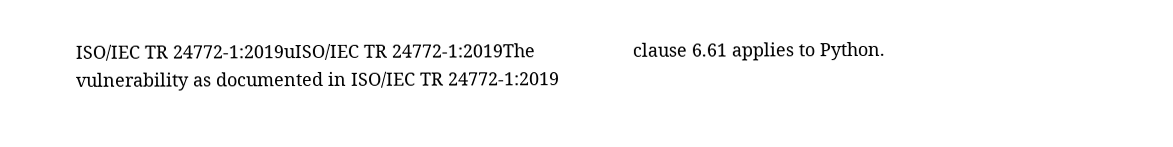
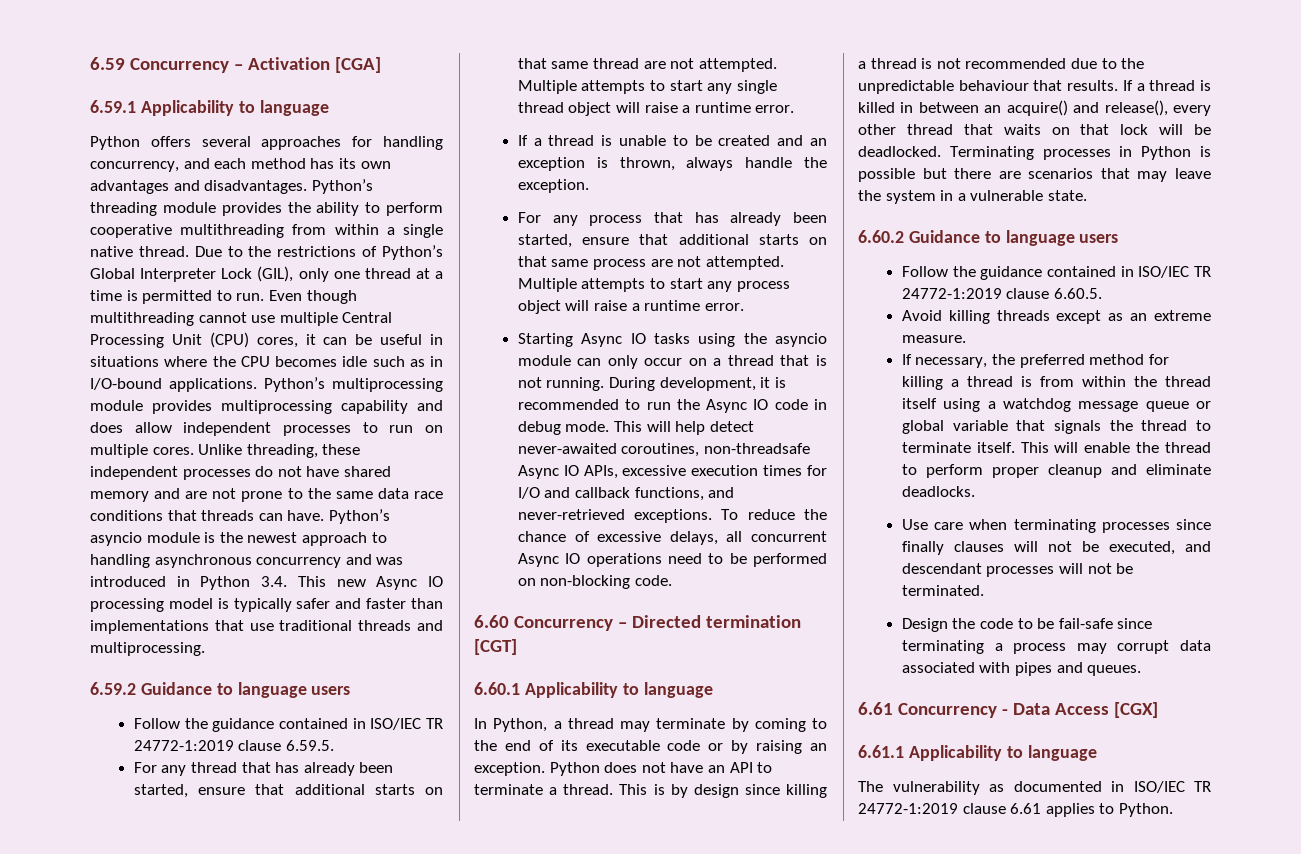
- ISO/IEC TR 24772-1:2019uISO/IEC TR 24772-1:2019The vulnerability as documented in ISO/IEC TR 24772-1:2019 clause 6.61 applies to Python.
+ 6.59 Concurrency – Activation [CGA]
+ 6.59.1 Applicability to language
+ Python offers several approaches for handling concurrency, and each method has its own advantages and disadvantages. Python’s threading module provides the ability to perform cooperative multithreading from within a single native thread. Due to the restrictions of Python’s Global Interpreter Lock (GIL), only one thread at a time is permitted to run. Even though multithreading cannot use multiple Central Processing Unit (CPU) cores, it can be useful in situations where the CPU becomes idle such as in I/O-bound applications. Python’s multiprocessing module provides multiprocessing capability and does allow independent processes to run on multiple cores. Unlike threading, these independent processes do not have shared memory and are not prone to the same data race conditions that threads can have. Python’s asyncio module is the newest approach to handling asynchronous concurrency and was introduced in Python 3.4. This new Async IO processing model is typically safer and faster than implementations that use traditional threads and multiprocessing.
+ 6.59.2 Guidance to language users
+ Follow the guidance contained in ISO/IEC TR 24772-1:2019 clause 6.59.5.
+ For any thread that has already been started, ensure that additional starts on that same thread are not attempted. Multiple attempts to start any single thread object will raise a runtime error.
+ If a thread is unable to be created and an exception is thrown, always handle the exception.
+ For any process that has already been started, ensure that additional starts on that same process are not attempted. Multiple attempts to start any process object will raise a runtime error.
+ Starting Async IO tasks using the asyncio module can only occur on a thread that is not running. During development, it is recommended to run the Async IO code in debug mode. This will help detect never-awaited coroutines, non-threadsafe Async IO APIs, excessive execution times for I/O and callback functions, and never-retrieved exceptions. To reduce the chance of excessive delays, all concurrent Async IO operations need to be performed on non-blocking code.
+ 6.60 Concurrency – Directed termination [CGT]
+ 6.60.1 Applicability to language
+ In Python, a thread may terminate by coming to the end of its executable code or by raising an exception. Python does not have an API to terminate a thread. This is by design since killing a thread is not recommended due to the unpredictable behaviour that results. If a thread is killed in between an acquire() and release(), every other thread that waits on that lock will be deadlocked. Terminating processes in Python is possible but there are scenarios that may leave the system in a vulnerable state.
+ 6.60.2 Guidance to language users
+ Follow the guidance contained in ISO/IEC TR 24772-1:2019 clause 6.60.5.
+ Avoid killing threads except as an extreme measure.
+ If necessary, the preferred method for killing a thread is from within the thread itself using a watchdog message queue or global variable that signals the thread to terminate itself. This will enable the thread to perform proper cleanup and eliminate deadlocks.
+ Use care when terminating processes since finally clauses will not be executed, and descendant processes will not be terminated.
+ Design the code to be fail-safe since terminating a process may corrupt data associated with pipes and queues.
+ 6.61 Concurrency - Data Access [CGX]
+ 6.61.1 Applicability to language
+ The vulnerability as documented in ISO/IEC TR 24772-1:2019 clause 6.61 applies to Python.

